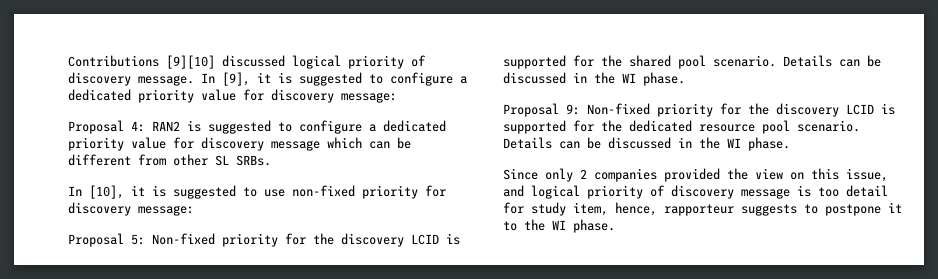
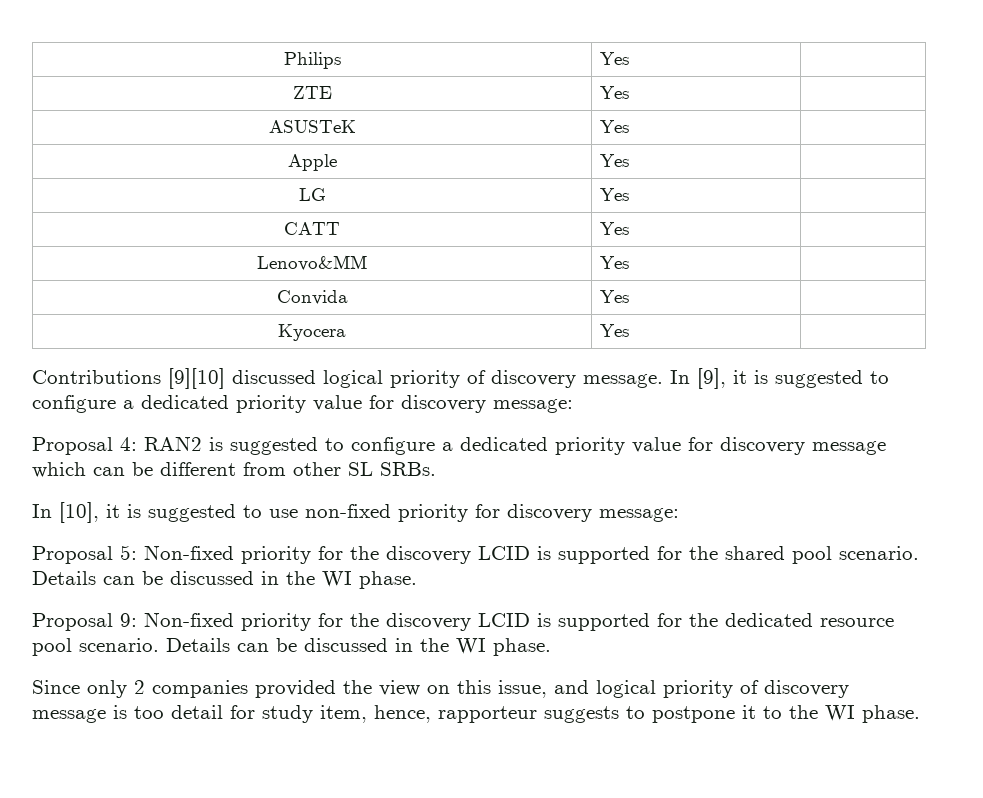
+ Philips | Yes |
+ ZTE | Yes |
+ ASUSTeK | Yes |
+ Apple | Yes |
+ LG | Yes |
+ CATT | Yes |
+ Lenovo&MM | Yes |
+ Convida | Yes |
+ Kyocera | Yes |

